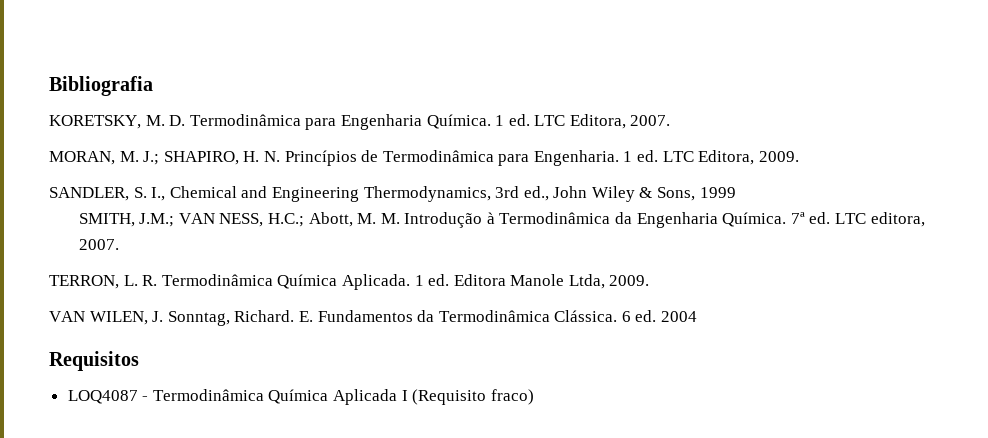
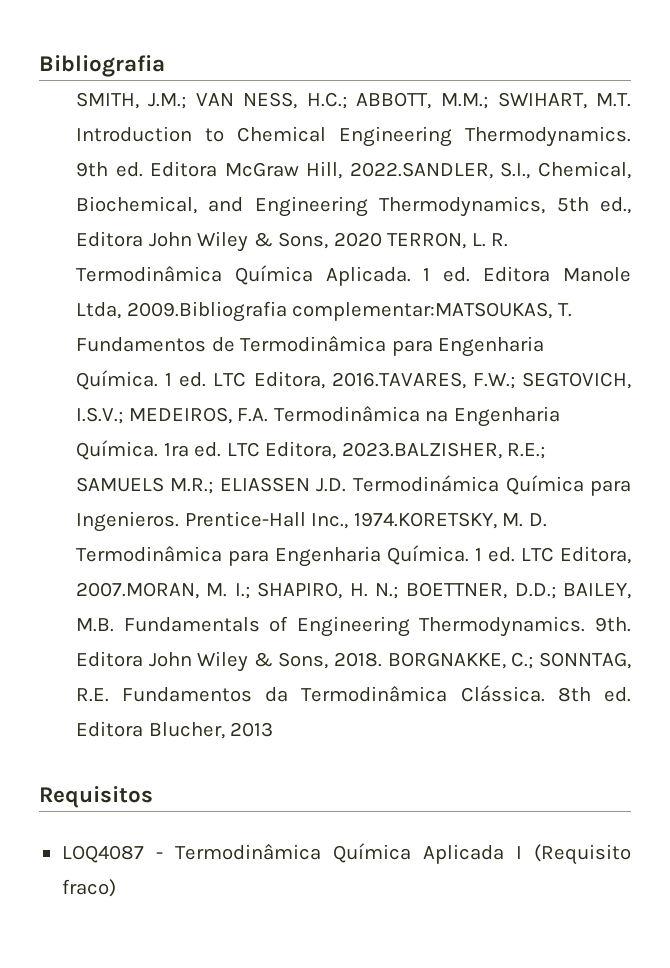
- KORETSKY, M. D. Termodinâmica para Engenharia Química. 1 ed. LTC Editora, 2007.
- MORAN, M. J.; SHAPIRO, H. N. Princípios de Termodinâmica para Engenharia. 1 ed. LTC Editora, 2009.
- SANDLER, S. I., Chemical and Engineering Thermodynamics, 3rd ed., John Wiley & Sons, 1999
- SMITH, J.M.; VAN NESS, H.C.; Abott, M. M. Introdução à Termodinâmica da Engenharia Química. 7ª ed. LTC editora, 2007.
- TERRON, L. R. Termodinâmica Química Aplicada.
+ SMITH, J.M.; VAN NESS, H.C.; ABBOTT, M.M.; SWIHART, M.T. Introduction to Chemical Engineering Thermodynamics. 9th ed. Editora McGraw Hill, 2022.SANDLER, S.I., Chemical, Biochemical, and Engineering Thermodynamics, 5th ed., Editora John Wiley & Sons, 2020 TERRON, L. R. Termodinâmica Química Aplicada.
- 1 ed. Editora Manole Ltda, 2009.
- VAN WILEN, J. Sonntag, Richard. E. Fundamentos da Termodinâmica Clássica. 6 ed. 2004
+ 1 ed. Editora Manole Ltda, 2009.Bibliografia complementar:MATSOUKAS, T. Fundamentos de Termodinâmica para Engenharia Química. 1 ed. LTC Editora, 2016.TAVARES, F.W.; SEGTOVICH, I.S.V.; MEDEIROS, F.A. Termodinâmica na Engenharia Química. 1ra ed. LTC Editora, 2023.BALZISHER, R.E.; SAMUELS M.R.; ELIASSEN J.D. Termodinámica Química para Ingenieros. Prentice-Hall Inc., 1974.KORETSKY, M. D. Termodinâmica para Engenharia Química. 1 ed. LTC Editora, 2007.MORAN, M. I.; SHAPIRO, H. N.; BOETTNER, D.D.; BAILEY, M.B. Fundamentals of Engineering Thermodynamics. 9th. Editora John Wiley & Sons, 2018. BORGNAKKE, C.; SONNTAG, R.E. Fundamentos da Termodinâmica Clássica. 8th ed. Editora Blucher, 2013

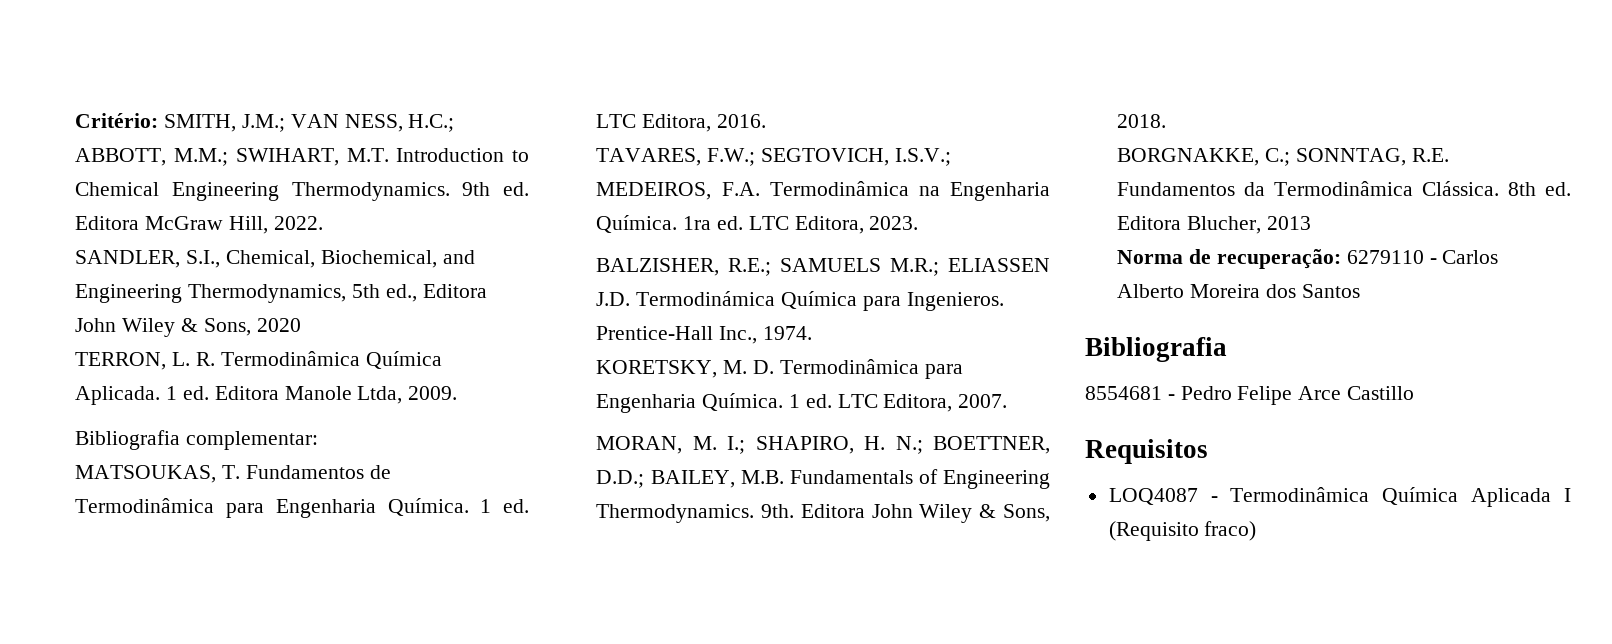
- Bibliografia
- SMITH, J.M.; VAN NESS, H.C.; ABBOTT, M.M.; SWIHART, M.T. Introduction to Chemical Engineering Thermodynamics.
+ Critério: SMITH, J.M.; VAN NESS, H.C.; ABBOTT, M.M.; SWIHART, M.T. Introduction to Chemical Engineering Thermodynamics.
- 9th ed. Editora McGraw Hill, 2022.SANDLER, S.I., Chemical, Biochemical, and Engineering Thermodynamics, 5th ed., Editora John Wiley & Sons, 2020 TERRON, L. R. Termodinâmica Química Aplicada.
+ 9th ed. Editora McGraw Hill, 2022.
+ SANDLER, S.I., Chemical, Biochemical, and Engineering Thermodynamics, 5th ed., Editora John Wiley & Sons, 2020
+ TERRON, L. R. Termodinâmica Química Aplicada.
- 1 ed. Editora Manole Ltda, 2009.Bibliografia complementar:MATSOUKAS, T. Fundamentos de Termodinâmica para Engenharia Química.
+ 1 ed. Editora Manole Ltda, 2009.
+ Bibliografia complementar:
+ MATSOUKAS, T. Fundamentos de Termodinâmica para Engenharia Química.
- 1 ed. LTC Editora, 2016.TAVARES, F.W.; SEGTOVICH, I.S.V.; MEDEIROS, F.A. Termodinâmica na Engenharia Química.
+ 1 ed. LTC Editora, 2016.
+ TAVARES, F.W.; SEGTOVICH, I.S.V.; MEDEIROS, F.A. Termodinâmica na Engenharia Química.
- 1ra ed. LTC Editora, 2023.BALZISHER, R.E.; SAMUELS M.R.; ELIASSEN J.D. Termodinámica Química para Ingenieros.
+ 1ra ed. LTC Editora, 2023.
+ BALZISHER, R.E.; SAMUELS M.R.; ELIASSEN J.D. Termodinámica Química para Ingenieros.
- Prentice-Hall Inc., 1974.KORETSKY, M. D. Termodinâmica para Engenharia Química.
+ Prentice-Hall Inc., 1974.
+ KORETSKY, M. D. Termodinâmica para Engenharia Química.
- 1 ed. LTC Editora, 2007.MORAN, M. I.; SHAPIRO, H. N.; BOETTNER, D.D.; BAILEY, M.B. Fundamentals of Engineering Thermodynamics.
+ 1 ed. LTC Editora, 2007.
+ MORAN, M. I.; SHAPIRO, H. N.; BOETTNER, D.D.; BAILEY, M.B. Fundamentals of Engineering Thermodynamics.
- Editora John Wiley & Sons, 2018. BORGNAKKE, C.; SONNTAG, R.E. Fundamentos da Termodinâmica Clássica.
+ Editora John Wiley & Sons, 2018.
+ BORGNAKKE, C.; SONNTAG, R.E. Fundamentos da Termodinâmica Clássica.
+ Norma de recuperação: 6279110 - Carlos Alberto Moreira dos Santos
+ Bibliografia
+ 8554681 - Pedro Felipe Arce Castillo

